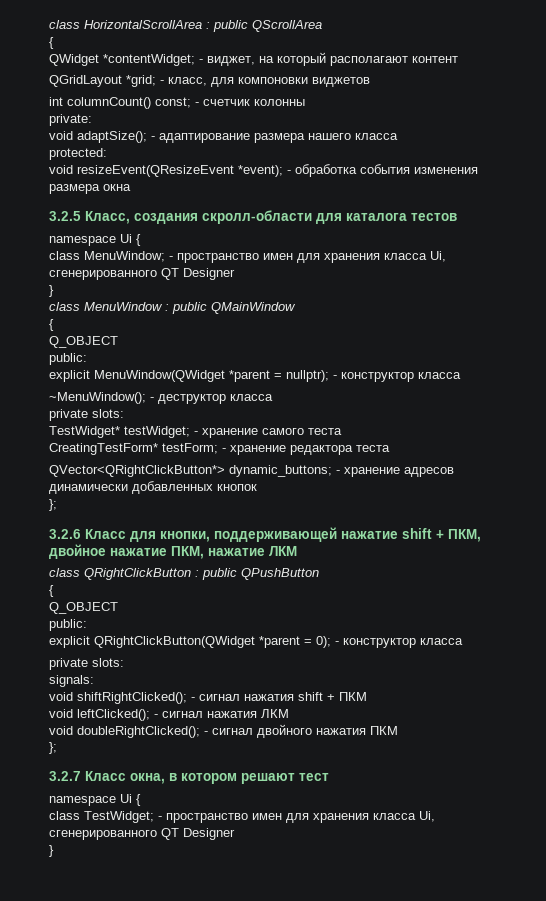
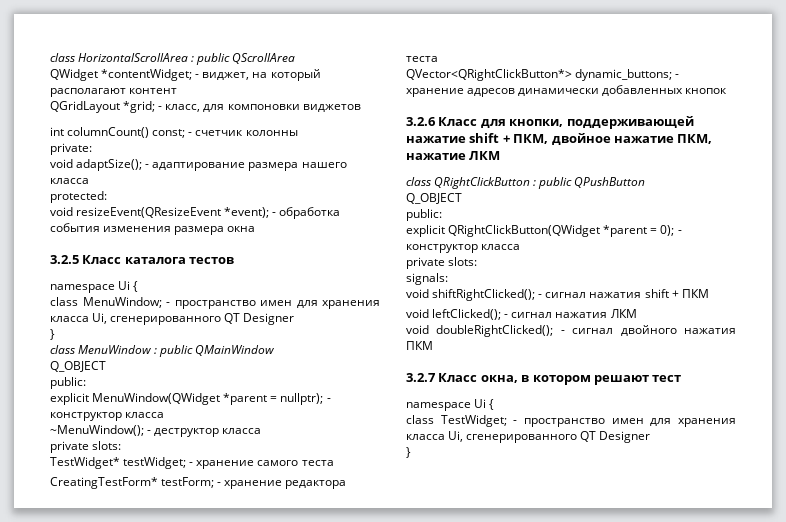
  class HorizontalScrollArea : public QScrollArea
- {
- 3.2.5 Класс, создания скролл-области для каталога тестов
+ 3.2.5 Класс каталога тестов
  class MenuWindow : public QMainWindow
- {
  QVector<QRightClickButton*> dynamic_buttons; - хранение адресов динамически добавленных кнопок
- };
  class QRightClickButton : public QPushButton
- {
  void doubleRightClicked(); - сигнал двойного нажатия ПКМ
- };

